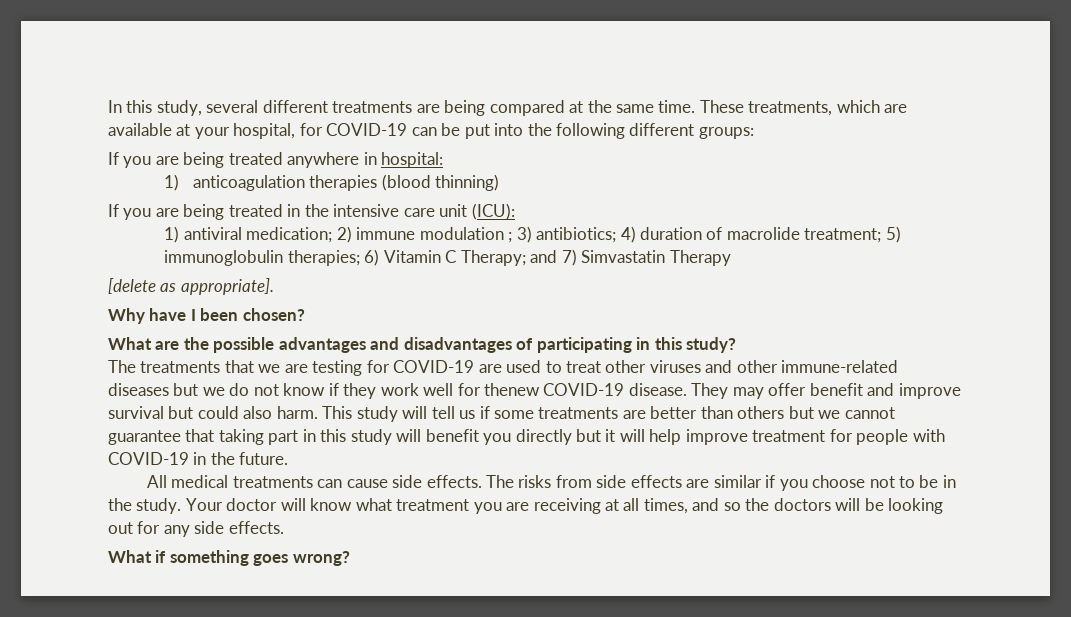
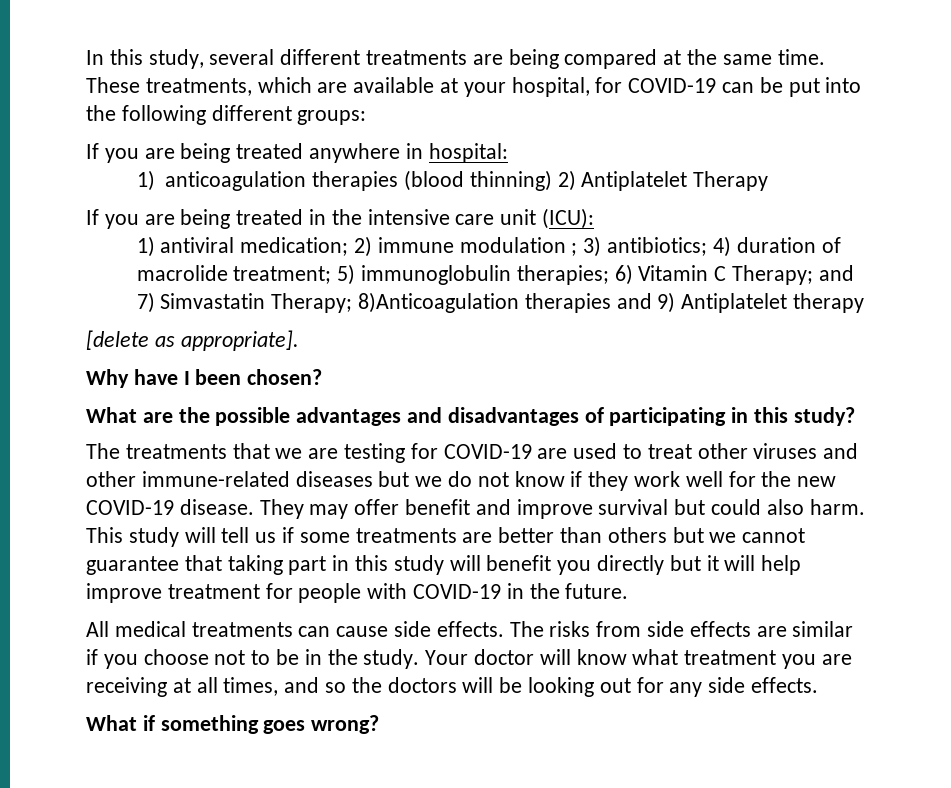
- 1) anticoagulation therapies (blood thinning)
+ 1) anticoagulation therapies (blood thinning) 2) Antiplatelet Therapy
- 1) antiviral medication; 2) immune modulation ; 3) antibiotics; 4) duration of macrolide treatment; 5) immunoglobulin therapies; 6) Vitamin C Therapy; and 7) Simvastatin Therapy
+ 1) antiviral medication; 2) immune modulation ; 3) antibiotics; 4) duration of macrolide treatment; 5) immunoglobulin therapies; 6) Vitamin C Therapy; and 7) Simvastatin Therapy; 8)Anticoagulation therapies and 9) Antiplatelet therapy
- The treatments that we are testing for COVID-19 are used to treat other viruses and other immune-related diseases but we do not know if they work well for thenew COVID-19 disease.
+ The treatments that we are testing for COVID-19 are used to treat other viruses and other immune-related diseases but we do not know if they work well for the new COVID-19 disease.

